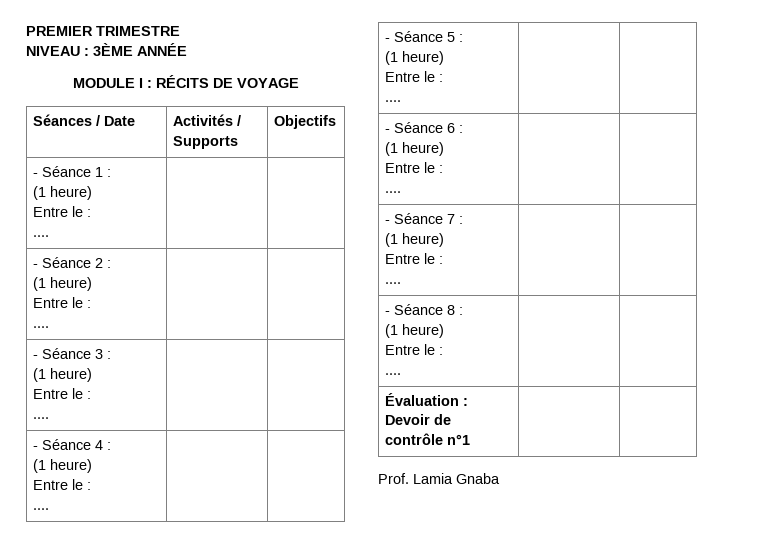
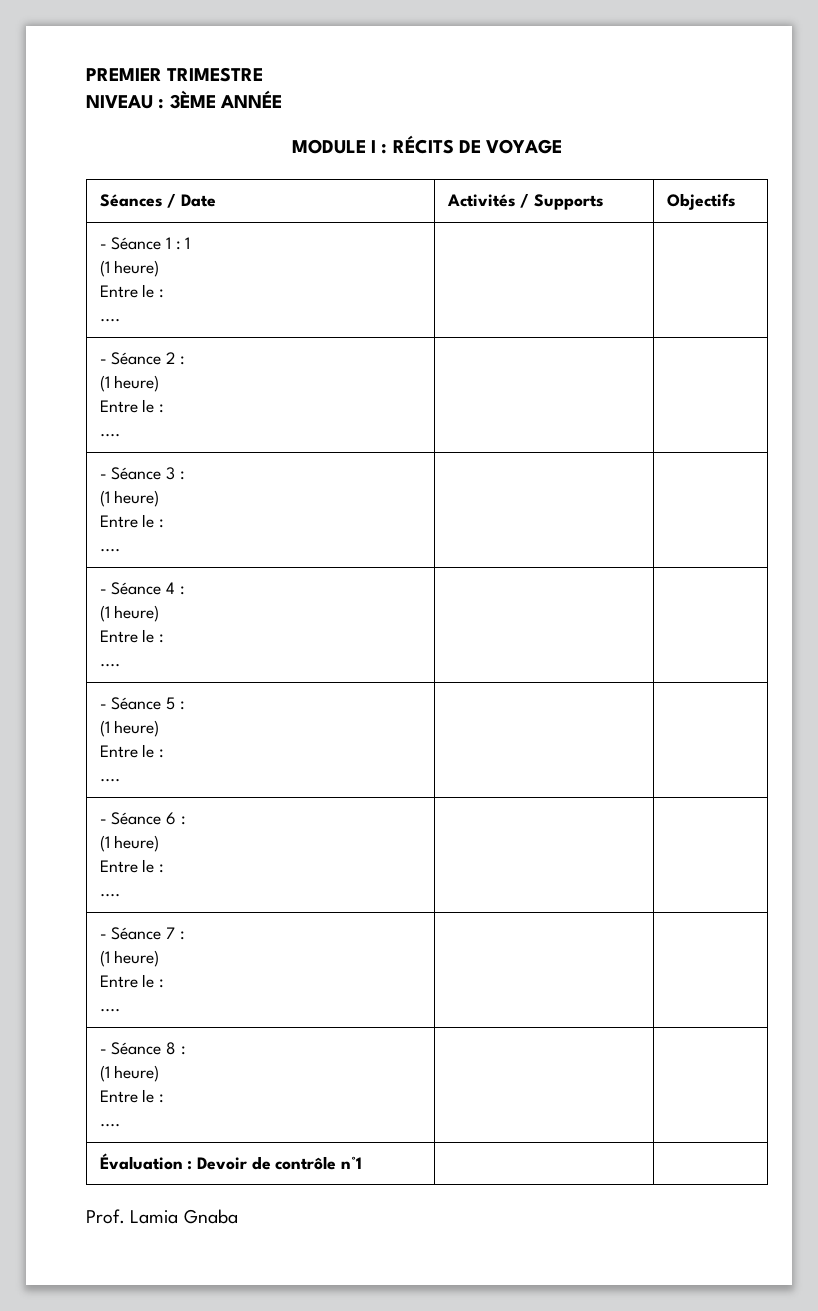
- - Séance 1 :
+ - Séance 1 : 1

